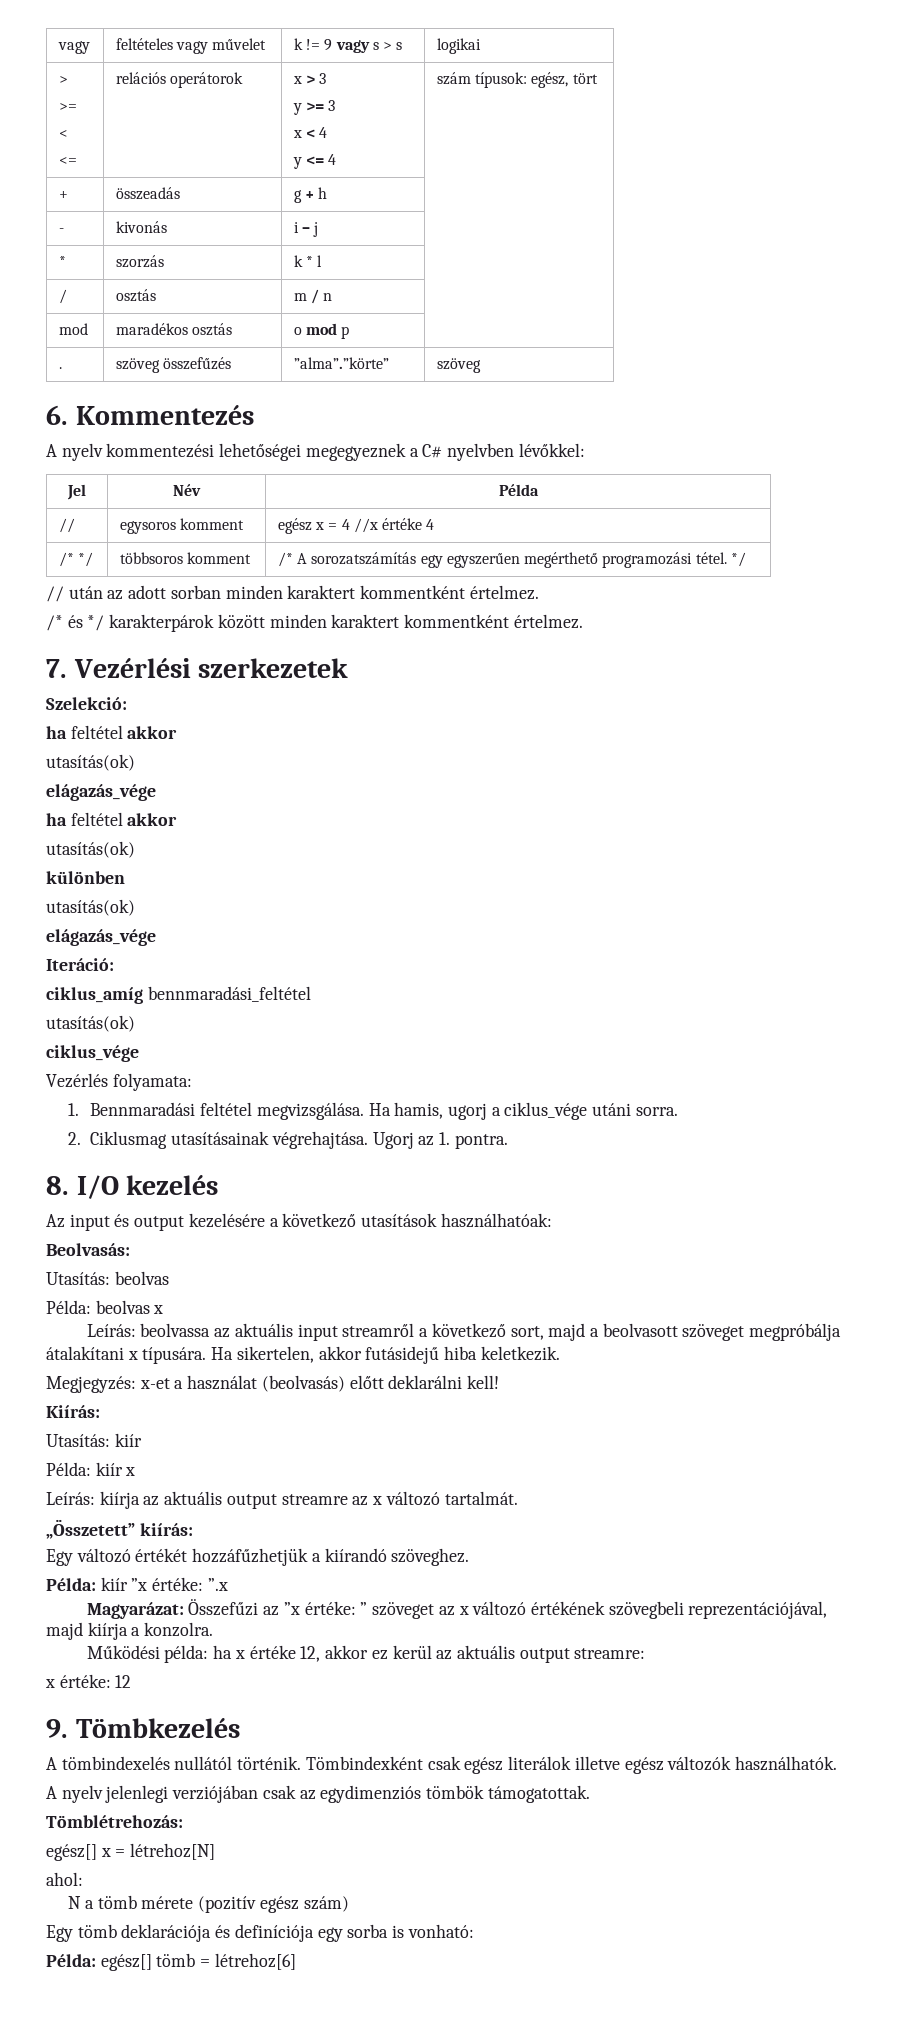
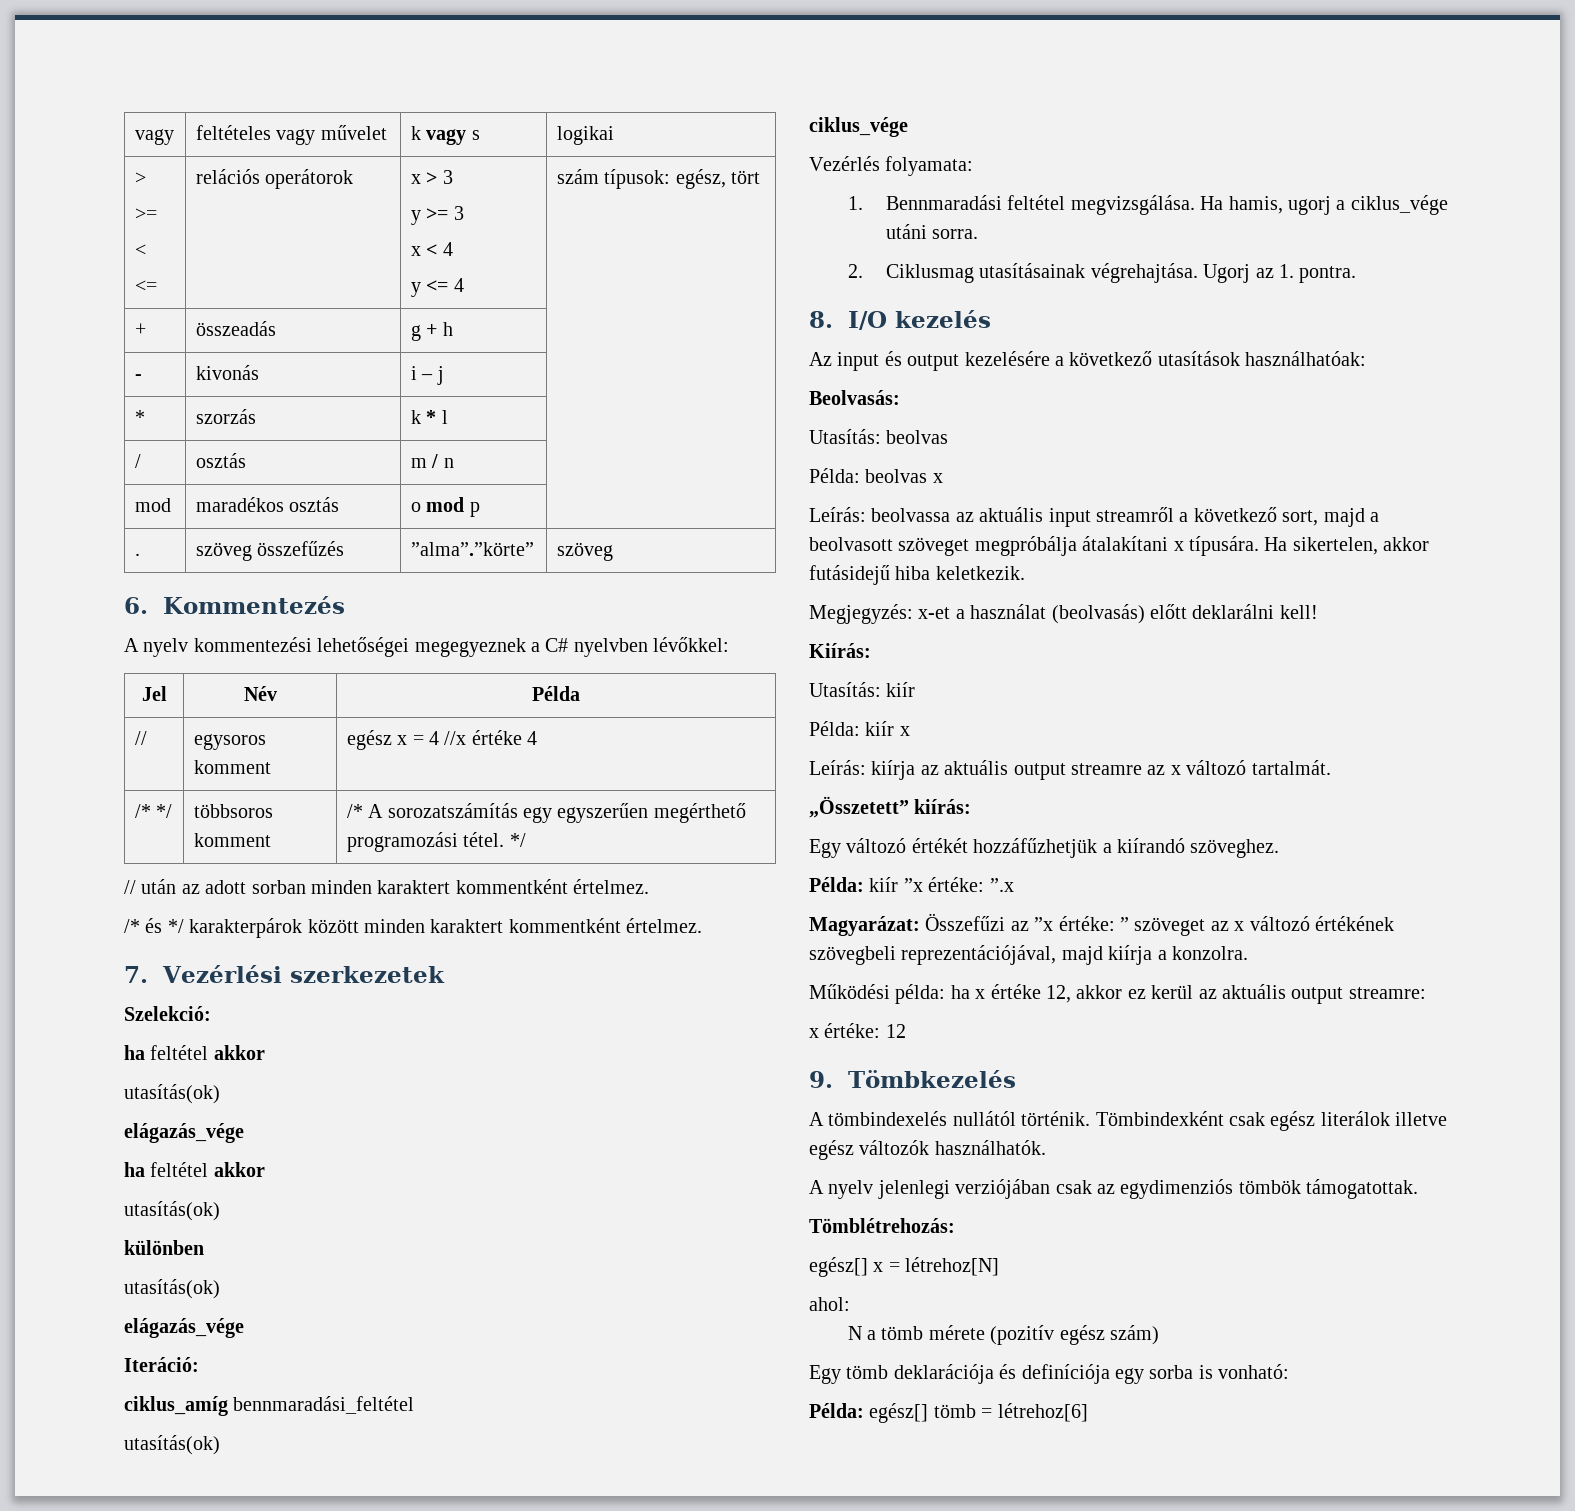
- vagy | feltételes vagy művelet | k != 9 vagy s > s | logikai
+ vagy | feltételes vagy művelet | k vagy s | logikai

